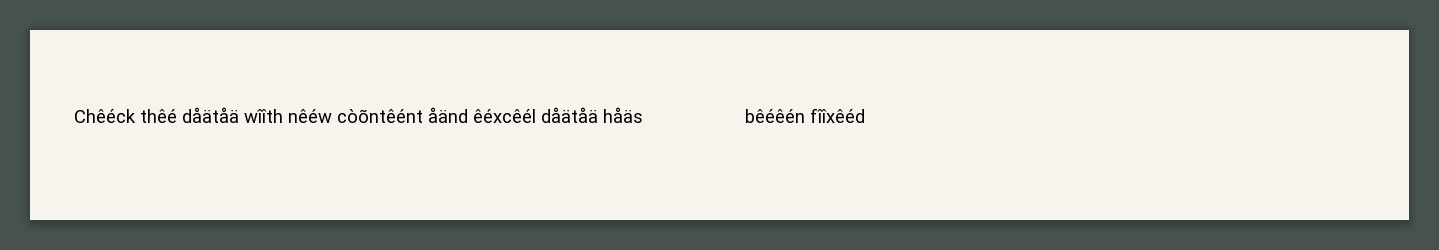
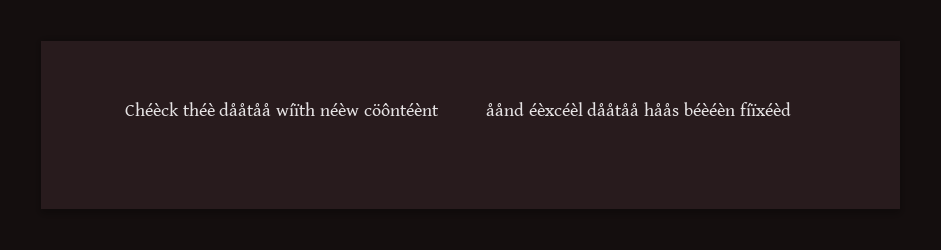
- Chêéck thêé dåätåä wîîth nêéw còõntêént åänd êéxcêél dåätåä håäs bêéêén fîîxêéd
+ Chéèck théè dååtåå wíïth néèw cöôntéènt åånd éèxcéèl dååtåå håås béèéèn fíïxéèd

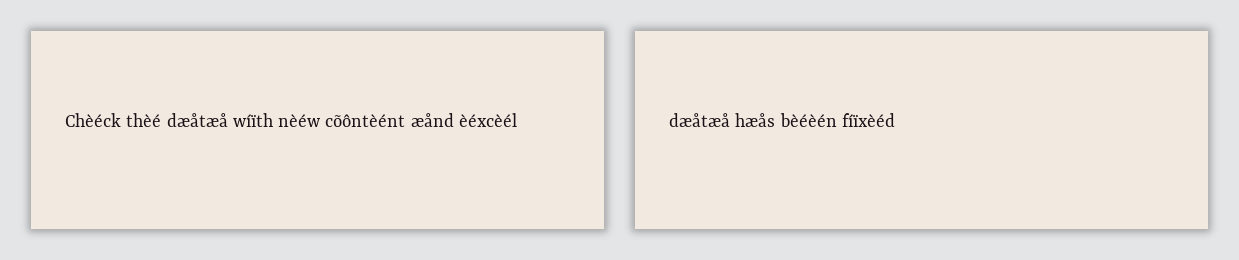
- Chéèck théè dååtåå wíïth néèw cöôntéènt åånd éèxcéèl dååtåå håås béèéèn fíïxéèd
+ Chèéck thèé dæåtæå wíïth nèéw cõôntèént æånd èéxcèél dæåtæå hæås bèéèén fíïxèéd

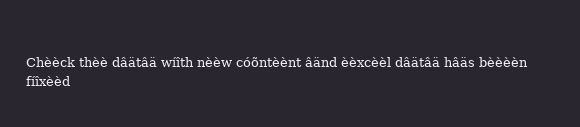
- Chèéck thèé dæåtæå wíïth nèéw cõôntèént æånd èéxcèél dæåtæå hæås bèéèén fíïxèéd
+ Chèèck thèè dâätâä wíîth nèèw cóõntèènt âänd èèxcèèl dâätâä hâäs bèèèèn fíîxèèd

